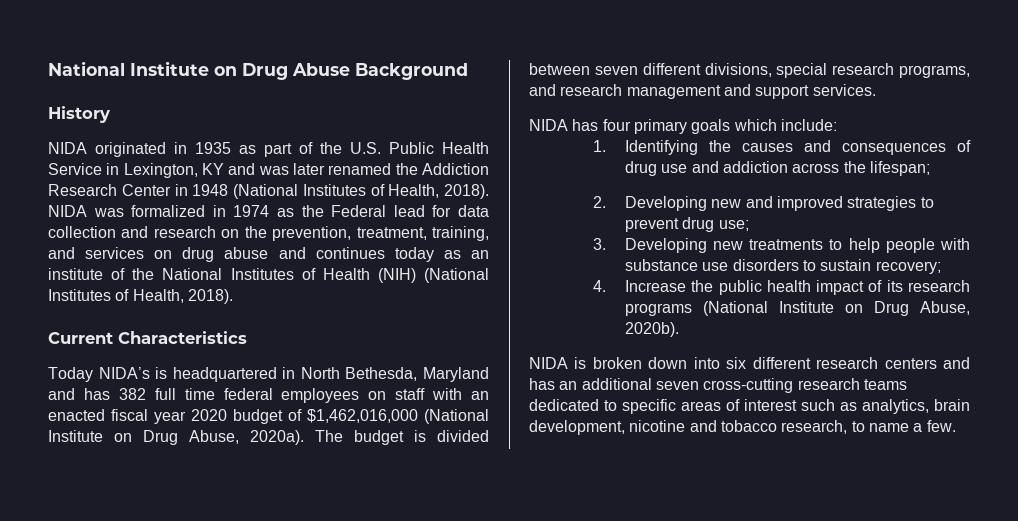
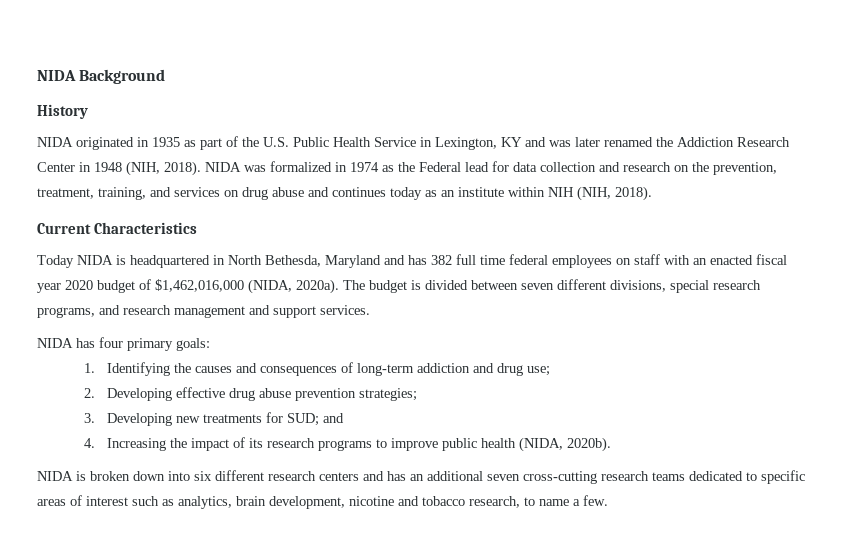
- National Institute on Drug Abuse Background
+ NIDA Background
- NIDA originated in 1935 as part of the U.S. Public Health Service in Lexington, KY and was later renamed the Addiction Research Center in 1948 (National Institutes of Health, 2018).
+ NIDA originated in 1935 as part of the U.S. Public Health Service in Lexington, KY and was later renamed the Addiction Research Center in 1948 (NIH, 2018).
- NIDA was formalized in 1974 as the Federal lead for data collection and research on the prevention, treatment, training, and services on drug abuse and continues today as an institute of the National Institutes of Health (NIH) (National Institutes of Health, 2018).
+ NIDA was formalized in 1974 as the Federal lead for data collection and research on the prevention, treatment, training, and services on drug abuse and continues today as an institute within NIH (NIH, 2018).
- Today NIDA’s is headquartered in North Bethesda, Maryland and has 382 full time federal employees on staff with an enacted fiscal year 2020 budget of $1,462,016,000 (National Institute on Drug Abuse, 2020a).
+ Today NIDA is headquartered in North Bethesda, Maryland and has 382 full time federal employees on staff with an enacted fiscal year 2020 budget of $1,462,016,000 (NIDA, 2020a).
- NIDA has four primary goals which include:
+ NIDA has four primary goals:
- 1. Identifying the causes and consequences of drug use and addiction across the lifespan;
- 2. Developing new and improved strategies to prevent drug use;
- 3. Developing new treatments to help people with substance use disorders to sustain recovery;
- 4. Increase the public health impact of its research programs (National Institute on Drug Abuse, 2020b).
+ 1. Identifying the causes and consequences of long-term addiction and drug use;
+ 2. Developing effective drug abuse prevention strategies;
+ 3. Developing new treatments for SUD; and
+ 4. Increasing the impact of its research programs to improve public health (NIDA, 2020b).

